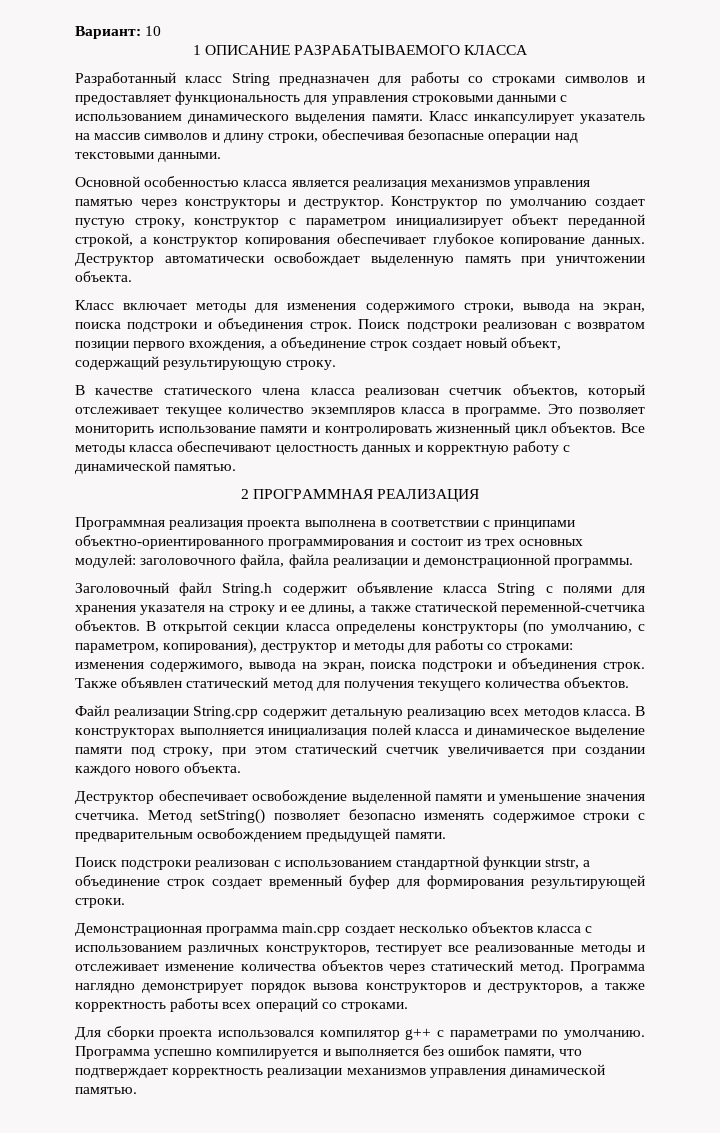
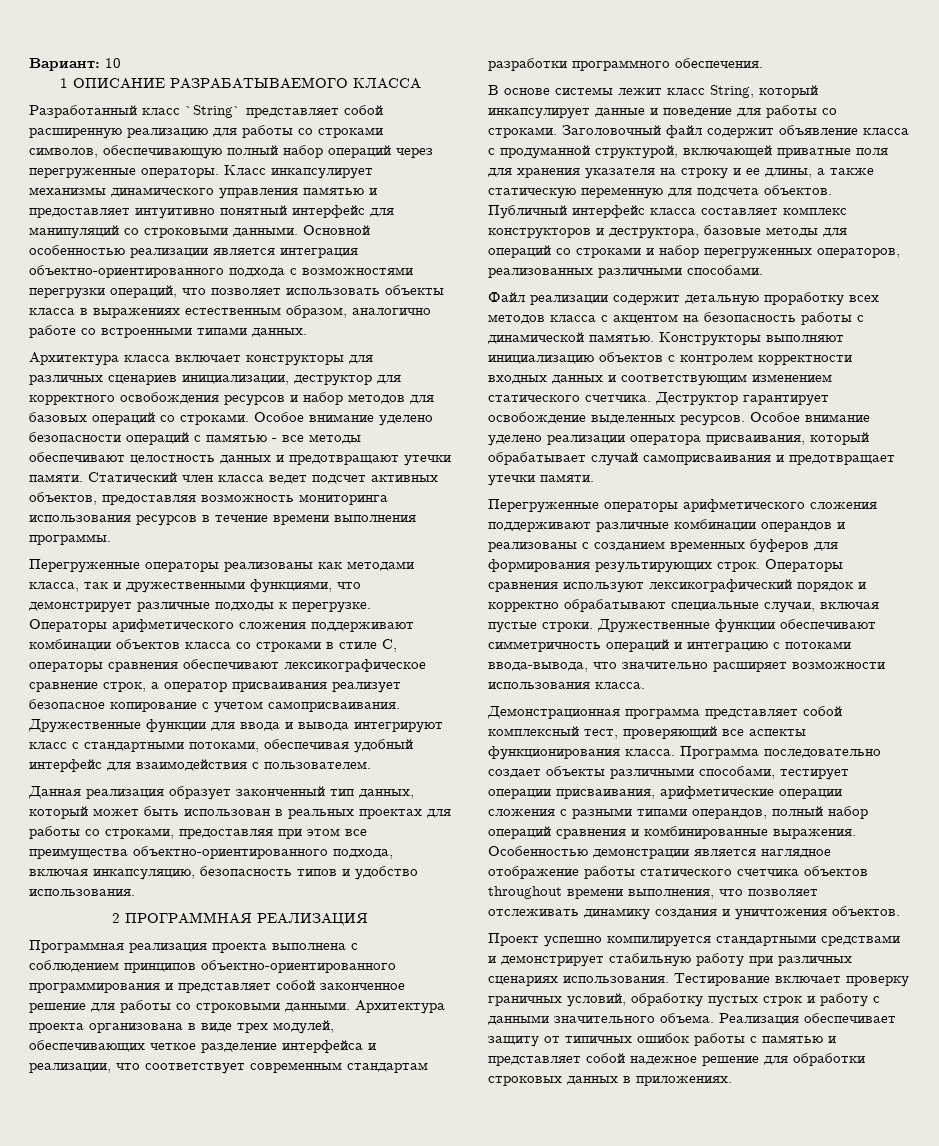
- Разработанный класс String предназначен для работы со строками символов и предоставляет функциональность для управления строковыми данными с использованием динамического выделения памяти. Класс инкапсулирует указатель на массив символов и длину строки, обеспечивая безопасные операции над текстовыми данными.
- Основной особенностью класса является реализация механизмов управления памятью через конструкторы и деструктор. Конструктор по умолчанию создает пустую строку, конструктор с параметром инициализирует объект переданной строкой, а конструктор копирования обеспечивает глубокое копирование данных. Деструктор автоматически освобождает выделенную память при уничтожении объекта.
- Класс включает методы для изменения содержимого строки, вывода на экран, поиска подстроки и объединения строк. Поиск подстроки реализован с возвратом позиции первого вхождения, а объединение строк создает новый объект, содержащий результирующую строку.
- В качестве статического члена класса реализован счетчик объектов, который отслеживает текущее количество экземпляров класса в программе. Это позволяет мониторить использование памяти и контролировать жизненный цикл объектов. Все методы класса обеспечивают целостность данных и корректную работу с динамической памятью.
+ Разработанный класс `String` представляет собой расширенную реализацию для работы со строками символов, обеспечивающую полный набор операций через перегруженные операторы. Класс инкапсулирует механизмы динамического управления памятью и предоставляет интуитивно понятный интерфейс для манипуляций со строковыми данными. Основной особенностью реализации является интеграция объектно-ориентированного подхода с возможностями перегрузки операций, что позволяет использовать объекты класса в выражениях естественным образом, аналогично работе со встроенными типами данных.
+ Архитектура класса включает конструкторы для различных сценариев инициализации, деструктор для корректного освобождения ресурсов и набор методов для базовых операций со строками. Особое внимание уделено безопасности операций с памятью - все методы обеспечивают целостность данных и предотвращают утечки памяти. Статический член класса ведет подсчет активных объектов, предоставляя возможность мониторинга использования ресурсов в течение времени выполнения программы.
+ Перегруженные операторы реализованы как методами класса, так и дружественными функциями, что демонстрирует различные подходы к перегрузке. Операторы арифметического сложения поддерживают комбинации объектов класса со строками в стиле C, операторы сравнения обеспечивают лексикографическое сравнение строк, а оператор присваивания реализует безопасное копирование с учетом самоприсваивания. Дружественные функции для ввода и вывода интегрируют класс с стандартными потоками, обеспечивая удобный интерфейс для взаимодействия с пользователем.
+ Данная реализация образует законченный тип данных, который может быть использован в реальных проектах для работы со строками, предоставляя при этом все преимущества объектно-ориентированного подхода, включая инкапсуляцию, безопасность типов и удобство использования.
- Программная реализация проекта выполнена в соответствии с принципами объектно-ориентированного программирования и состоит из трех основных модулей: заголовочного файла, файла реализации и демонстрационной программы.
- Заголовочный файл String.h содержит объявление класса String с полями для хранения указателя на строку и ее длины, а также статической переменной-счетчика объектов. В открытой секции класса определены конструкторы (по умолчанию, с параметром, копирования), деструктор и методы для работы со строками: изменения содержимого, вывода на экран, поиска подстроки и объединения строк. Также объявлен статический метод для получения текущего количества объектов.
+ Программная реализация проекта выполнена с соблюдением принципов объектно-ориентированного программирования и представляет собой законченное решение для работы со строковыми данными. Архитектура проекта организована в виде трех модулей, обеспечивающих четкое разделение интерфейса и реализации, что соответствует современным стандартам разработки программного обеспечения.
+ В основе системы лежит класс String, который инкапсулирует данные и поведение для работы со строками. Заголовочный файл содержит объявление класса с продуманной структурой, включающей приватные поля для хранения указателя на строку и ее длины, а также статическую переменную для подсчета объектов. Публичный интерфейс класса составляет комплекс конструкторов и деструктора, базовые методы для операций со строками и набор перегруженных операторов, реализованных различными способами.
- Файл реализации String.cpp содержит детальную реализацию всех методов класса. В конструкторах выполняется инициализация полей класса и динамическое выделение памяти под строку, при этом статический счетчик увеличивается при создании каждого нового объекта.
- Деструктор обеспечивает освобождение выделенной памяти и уменьшение значения счетчика. Метод setString() позволяет безопасно изменять содержимое строки с предварительным освобождением предыдущей памяти.
- Поиск подстроки реализован с использованием стандартной функции strstr, а объединение строк создает временный буфер для формирования результирующей строки.
- Демонстрационная программа main.cpp создает несколько объектов класса с использованием различных конструкторов, тестирует все реализованные методы и отслеживает изменение количества объектов через статический метод. Программа наглядно демонстрирует порядок вызова конструкторов и деструкторов, а также корректность работы всех операций со строками.
- Для сборки проекта использовался компилятор g++ с параметрами по умолчанию. Программа успешно компилируется и выполняется без ошибок памяти, что подтверждает корректность реализации механизмов управления динамической памятью.
+ Файл реализации содержит детальную проработку всех методов класса с акцентом на безопасность работы с динамической памятью. Конструкторы выполняют инициализацию объектов с контролем корректности входных данных и соответствующим изменением статического счетчика. Деструктор гарантирует освобождение выделенных ресурсов. Особое внимание уделено реализации оператора присваивания, который обрабатывает случай самоприсваивания и предотвращает утечки памяти.
+ Перегруженные операторы арифметического сложения поддерживают различные комбинации операндов и реализованы с созданием временных буферов для формирования результирующих строк. Операторы сравнения используют лексикографический порядок и корректно обрабатывают специальные случаи, включая пустые строки. Дружественные функции обеспечивают симметричность операций и интеграцию с потоками ввода-вывода, что значительно расширяет возможности использования класса.
+ Демонстрационная программа представляет собой комплексный тест, проверяющий все аспекты функционирования класса. Программа последовательно создает объекты различными способами, тестирует операции присваивания, арифметические операции сложения с разными типами операндов, полный набор операций сравнения и комбинированные выражения. Особенностью демонстрации является наглядное отображение работы статического счетчика объектов throughout времени выполнения, что позволяет отслеживать динамику создания и уничтожения объектов.
+ Проект успешно компилируется стандартными средствами и демонстрирует стабильную работу при различных сценариях использования. Тестирование включает проверку граничных условий, обработку пустых строк и работу с данными значительного объема. Реализация обеспечивает защиту от типичных ошибок работы с памятью и представляет собой надежное решение для обработки строковых данных в приложениях.

